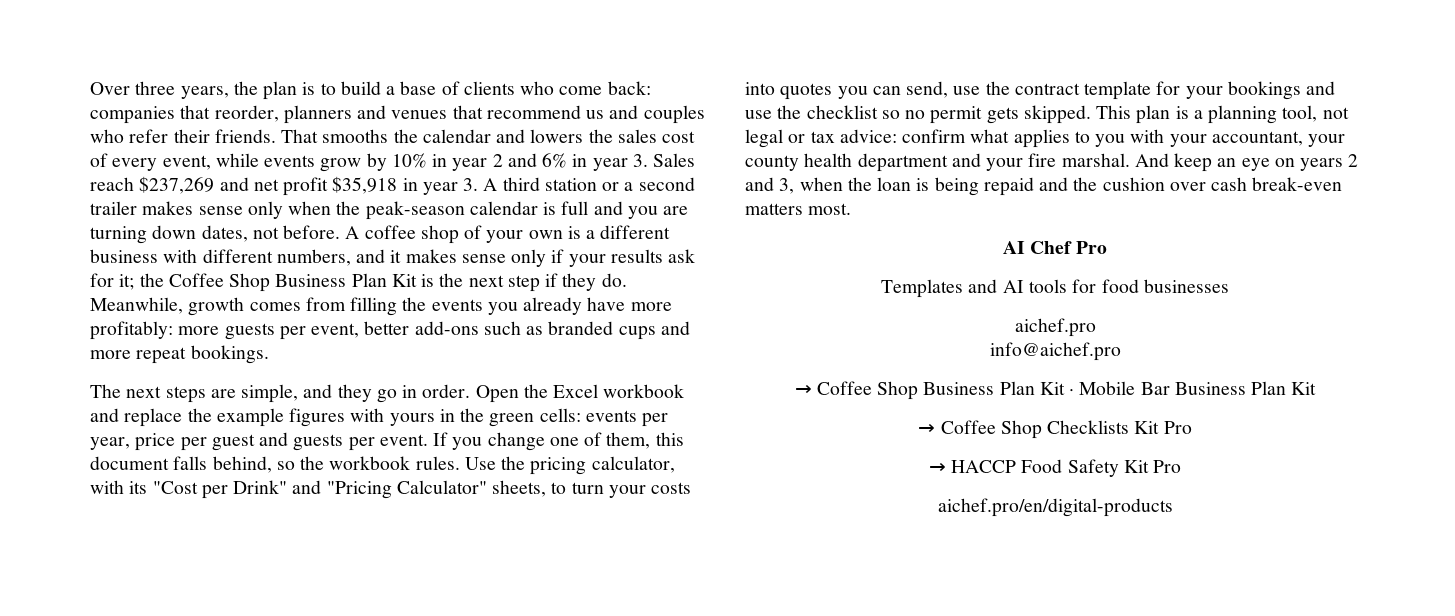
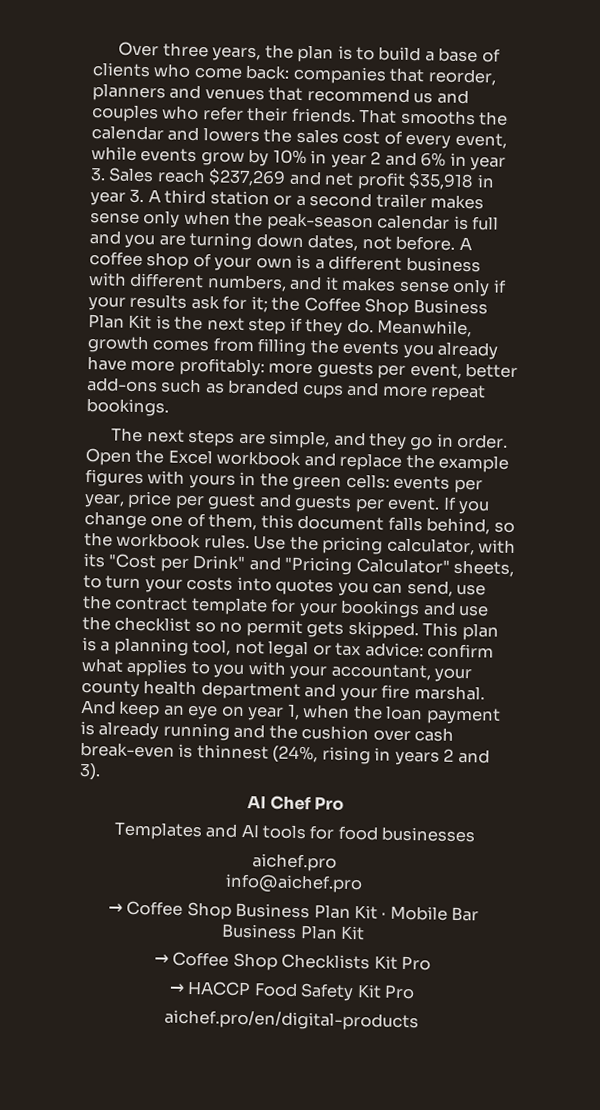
- And keep an eye on years 2 and 3, when the loan is being repaid and the cushion over cash break-even matters most.
+ And keep an eye on year 1, when the loan payment is already running and the cushion over cash break-even is thinnest (24%, rising in years 2 and 3).

